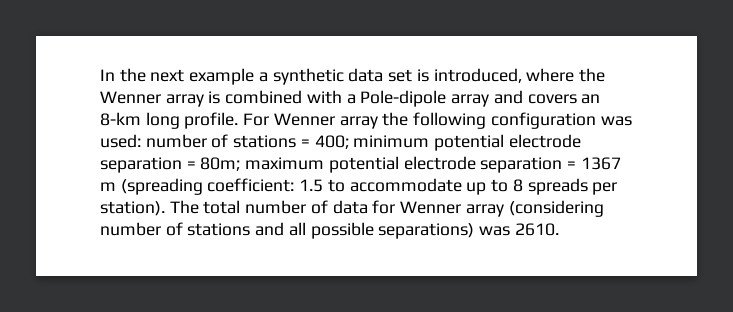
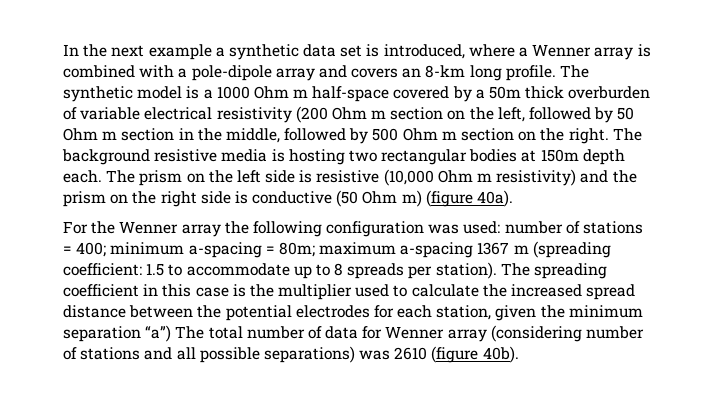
- In the next example a synthetic data set is introduced, where the Wenner array is combined with a Pole-dipole array and covers an 8-km long profile.
+ In the next example a synthetic data set is introduced, where a Wenner array is combined with a pole-dipole array and covers an 8-km long profile.
- For Wenner array the following configuration was used: number of stations = 400; minimum potential electrode separation = 80m; maximum potential electrode separation = 1367 m (spreading coefficient: 1.5 to accommodate up to 8 spreads per station).
+ The synthetic model is a 1000 Ohm m half-space covered by a 50m thick overburden of variable electrical resistivity (200 Ohm m section on the left, followed by 50 Ohm m section in the middle, followed by 500 Ohm m section on the right. The background resistive media is hosting two rectangular bodies at 150m depth each. The prism on the left side is resistive (10,000 Ohm m resistivity) and the prism on the right side is conductive (50 Ohm m) (figure 40a).
+ For the Wenner array the following configuration was used: number of stations = 400; minimum a-spacing = 80m; maximum a-spacing 1367 m (spreading coefficient: 1.5 to accommodate up to 8 spreads per station).
- The total number of data for Wenner array (considering number of stations and all possible separations) was 2610.
+ The spreading coefficient in this case is the multiplier used to calculate the increased spread distance between the potential electrodes for each station, given the minimum separation “a”) The total number of data for Wenner array (considering number of stations and all possible separations) was 2610 (figure 40b).

